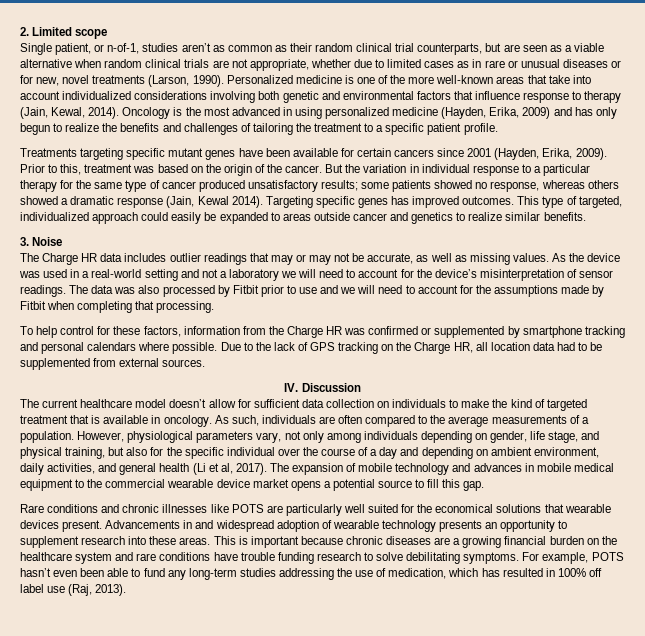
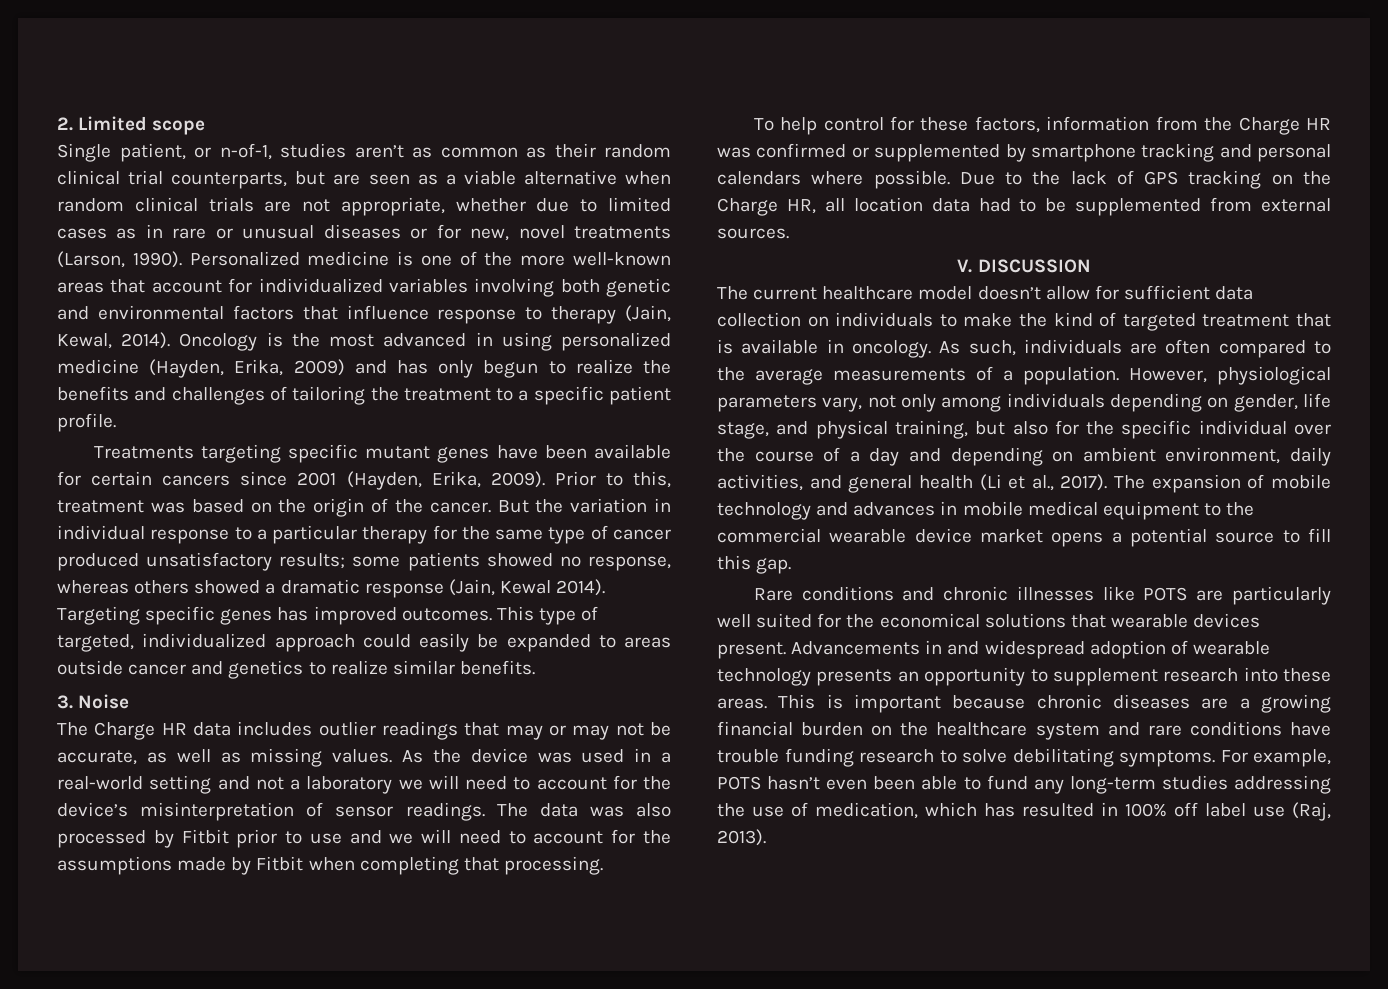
- Personalized medicine is one of the more well-known areas that take into account individualized considerations involving both genetic and environmental factors that influence response to therapy (Jain, Kewal, 2014).
+ Personalized medicine is one of the more well-known areas that account for individualized variables involving both genetic and environmental factors that influence response to therapy (Jain, Kewal, 2014).
- IV. Discussion
+ V. DISCUSSION
- However, physiological parameters vary, not only among individuals depending on gender, life stage, and physical training, but also for the specific individual over the course of a day and depending on ambient environment, daily activities, and general health (Li et al, 2017).
+ However, physiological parameters vary, not only among individuals depending on gender, life stage, and physical training, but also for the specific individual over the course of a day and depending on ambient environment, daily activities, and general health (Li et al., 2017).

